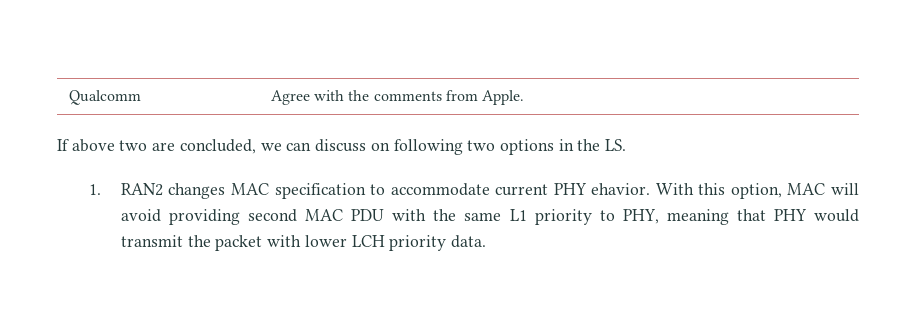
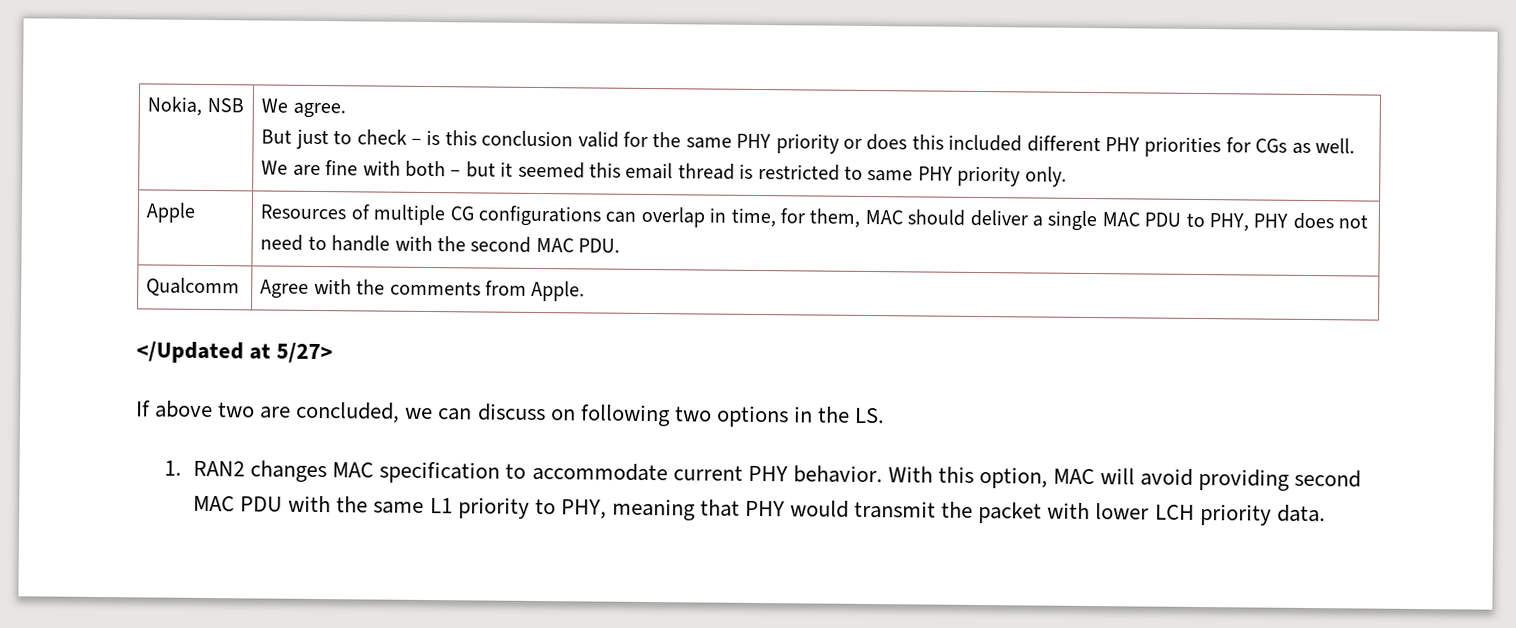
+ Nokia, NSB | We agree.
+ But just to check – is this conclusion valid for the same PHY priority or does this included different PHY priorities for CGs as well. We are fine with both – but it seemed this email thread is restricted to same PHY priority only.
+ Apple | Resources of multiple CG configurations can overlap in time, for them, MAC should deliver a single MAC PDU to PHY, PHY does not need to handle with the second MAC PDU.
+ </Updated at 5/27>
- 1. RAN2 changes MAC specification to accommodate current PHY ehavior.
+ 1. RAN2 changes MAC specification to accommodate current PHY behavior.

